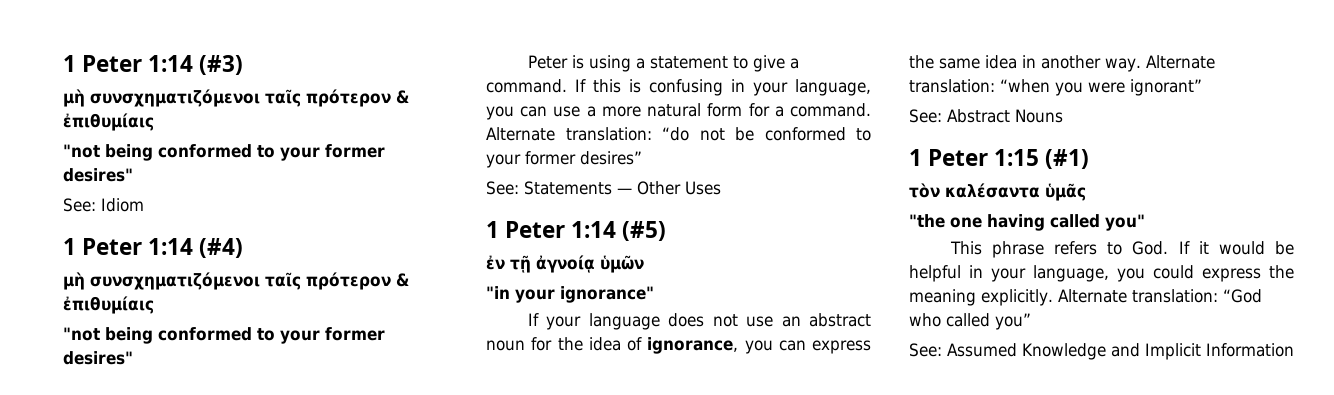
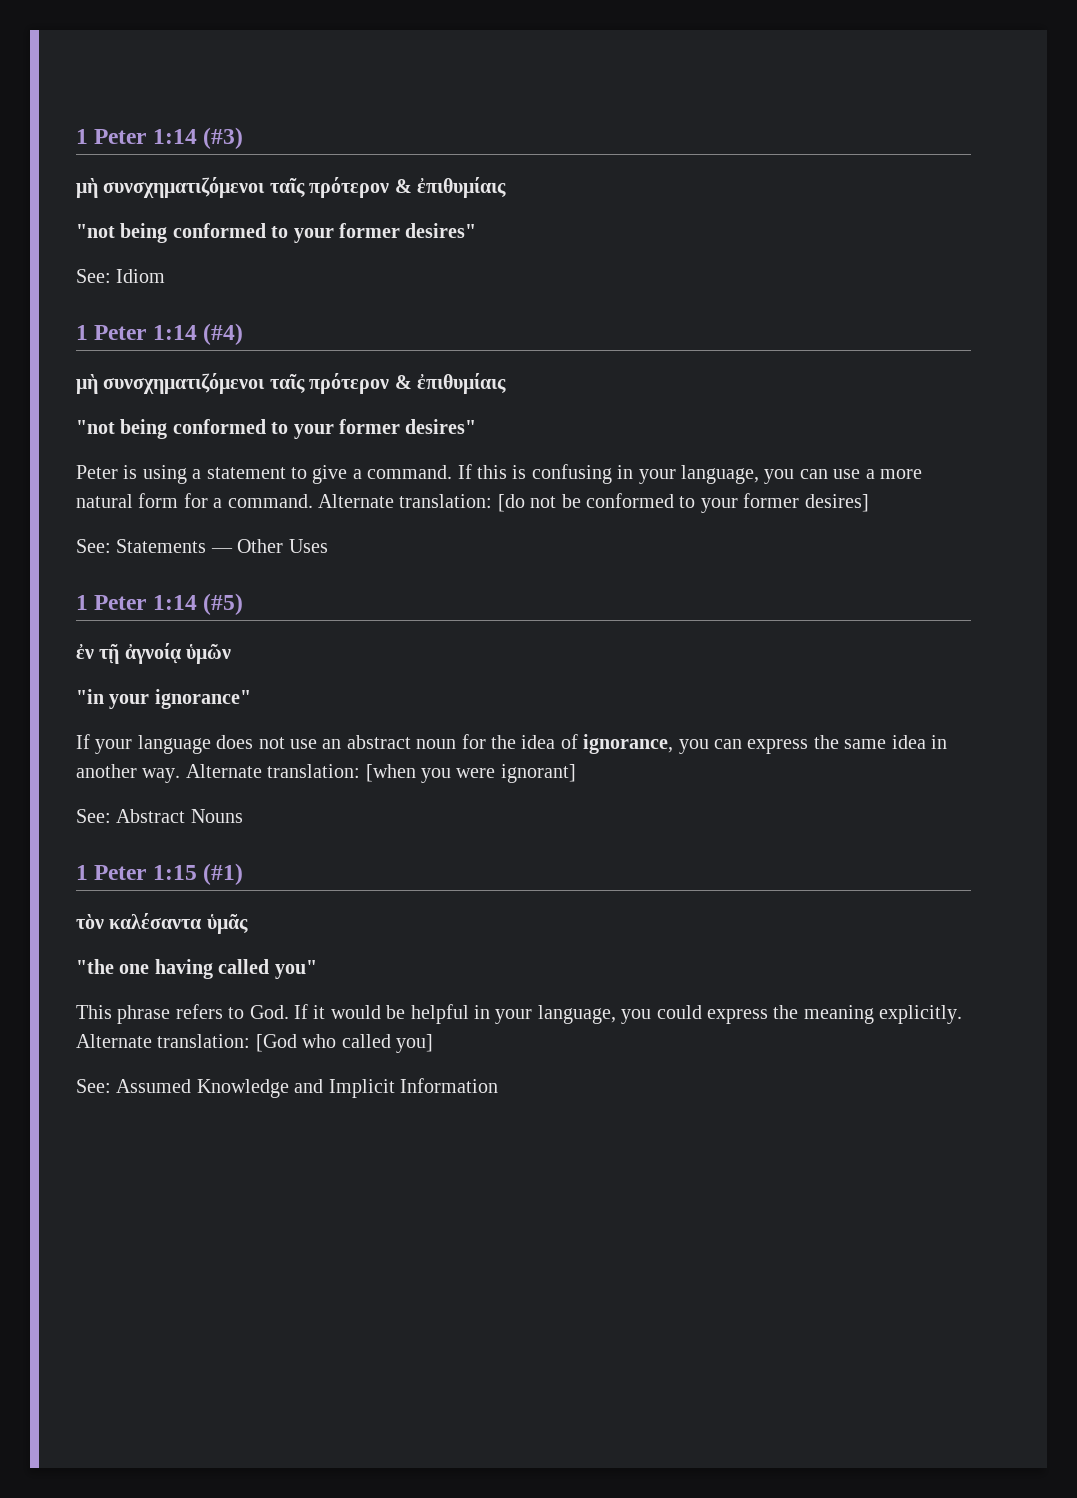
- Alternate translation: “do not be conformed to your former desires”
+ Alternate translation: [do not be conformed to your former desires]
- Alternate translation: “when you were ignorant”
+ Alternate translation: [when you were ignorant]
- Alternate translation: “God who called you”
+ Alternate translation: [God who called you]

